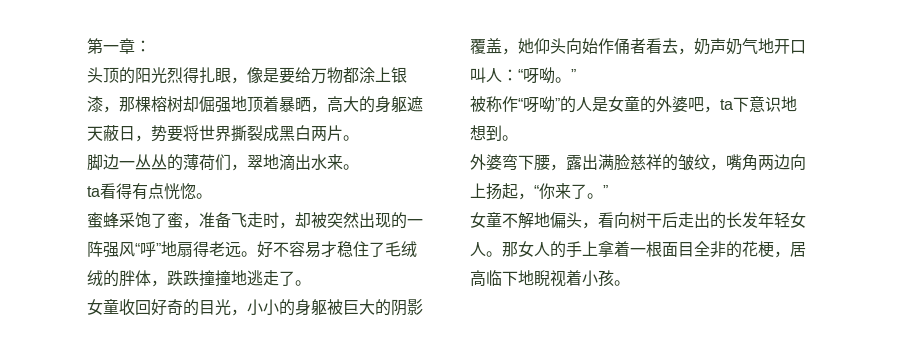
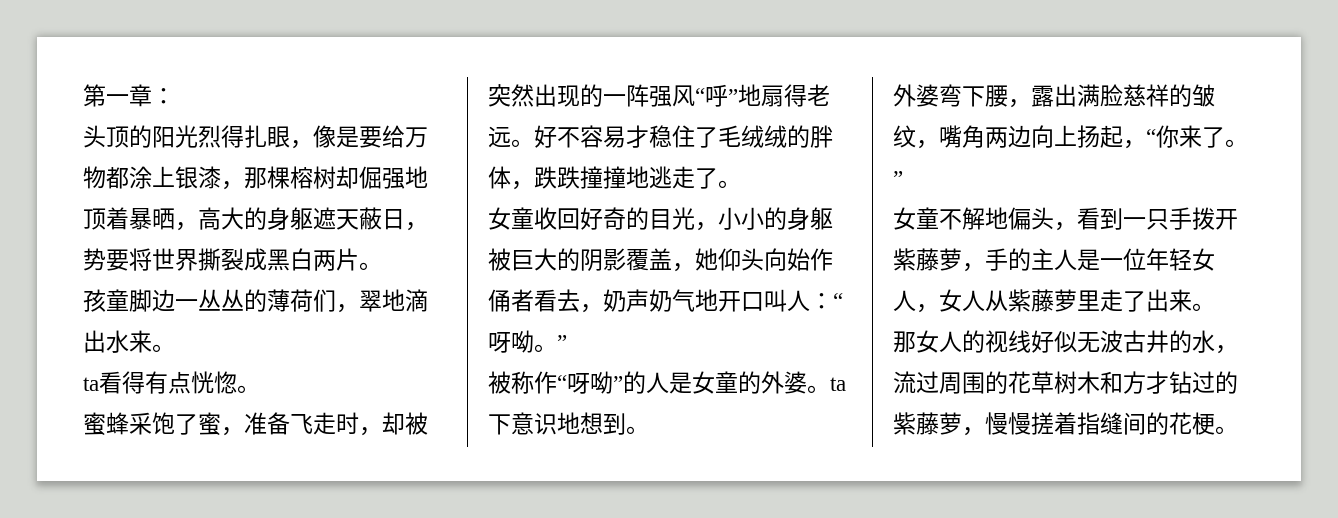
- 脚边一丛丛的薄荷们，翠地滴出水来。
+ 孩童脚边一丛丛的薄荷们，翠地滴出水来。
- 被称作“呀呦”的人是女童的外婆吧，ta下意识地想到。
+ 被称作“呀呦”的人是女童的外婆。ta下意识地想到。
- 女童不解地偏头，看向树干后走出的长发年轻女人。那女人的手上拿着一根面目全非的花梗，居高临下地睨视着小孩。
+ 女童不解地偏头，看到一只手拨开紫藤萝，手的主人是一位年轻女人，女人从紫藤萝里走了出来。
+ 那女人的视线好似无波古井的水，流过周围的花草树木和方才钻过的紫藤萝，慢慢搓着指缝间的花梗。

